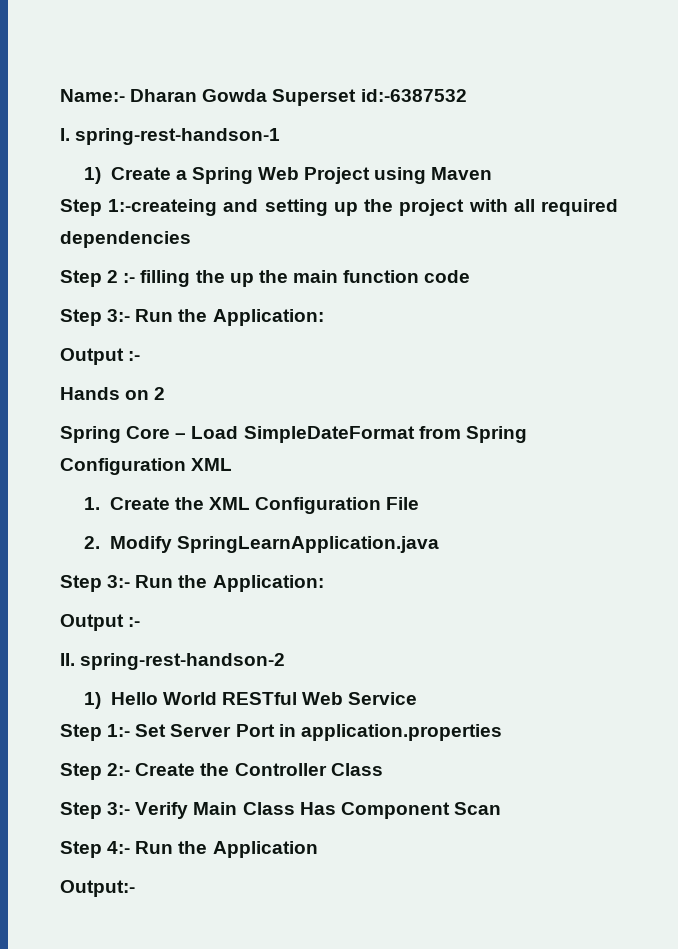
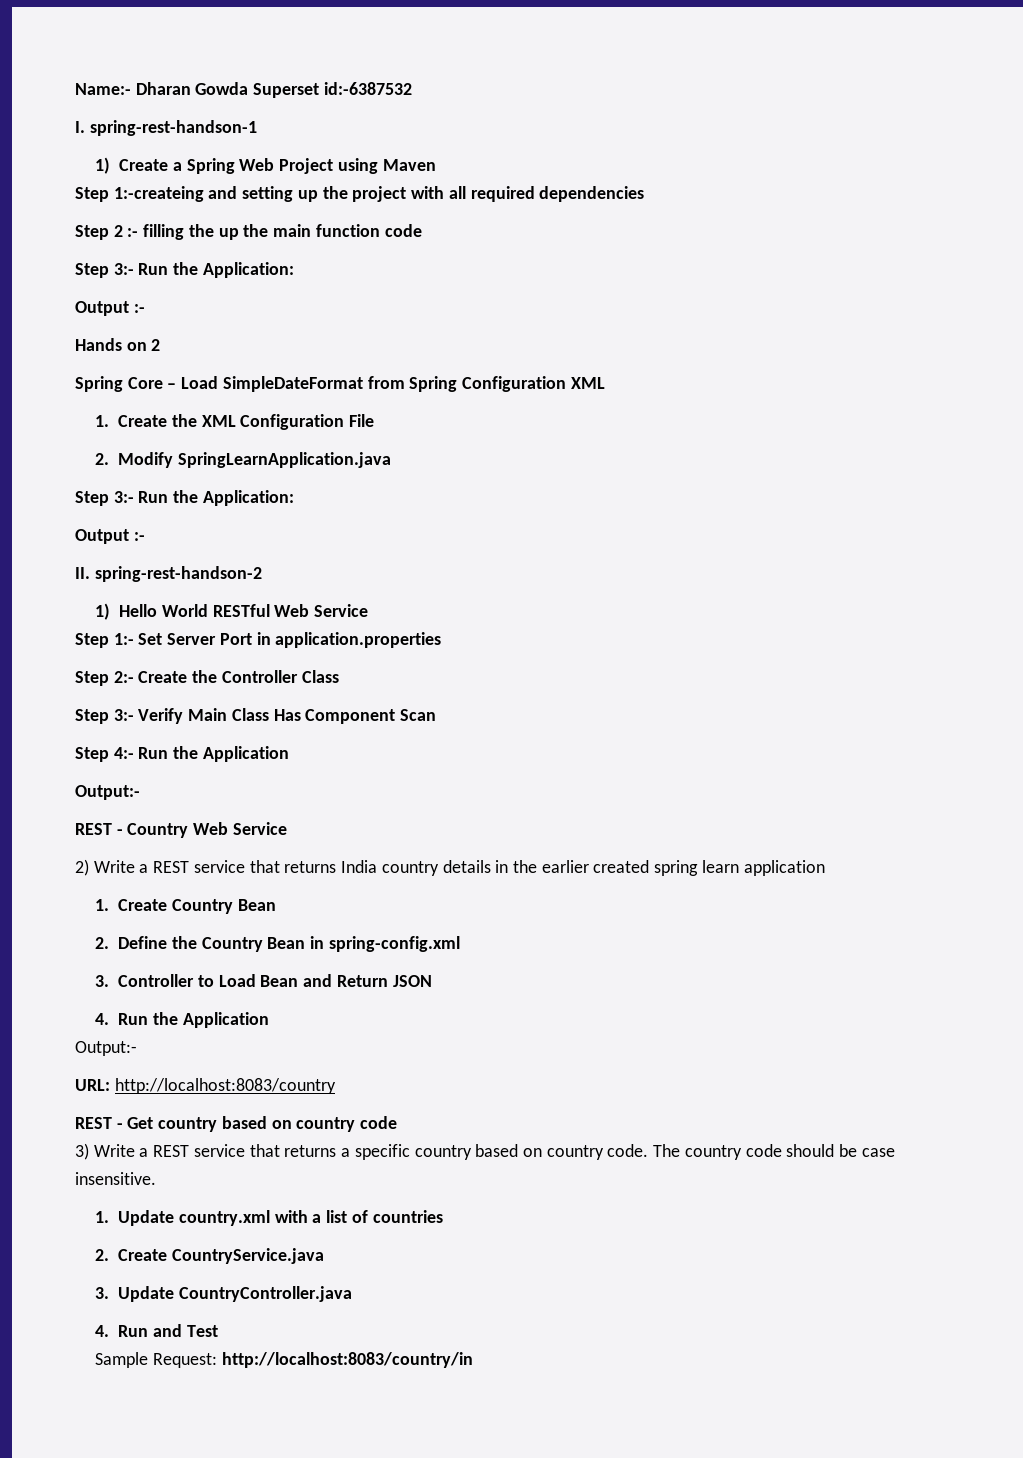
+ REST - Country Web Service
+ 2) Write a REST service that returns India country details in the earlier created spring learn application
+ 1. Create Country Bean
+ 2. Define the Country Bean in spring-config.xml
+ 3. Controller to Load Bean and Return JSON
+ 4. Run the Application
+ Output:-
+ URL: http://localhost:8083/country
+ REST - Get country based on country code
+ 3) Write a REST service that returns a specific country based on country code. The country code should be case insensitive.
+ 1. Update country.xml with a list of countries
+ 2. Create CountryService.java
+ 3. Update CountryController.java
+ 4. Run and Test
+ Sample Request: http://localhost:8083/country/in

